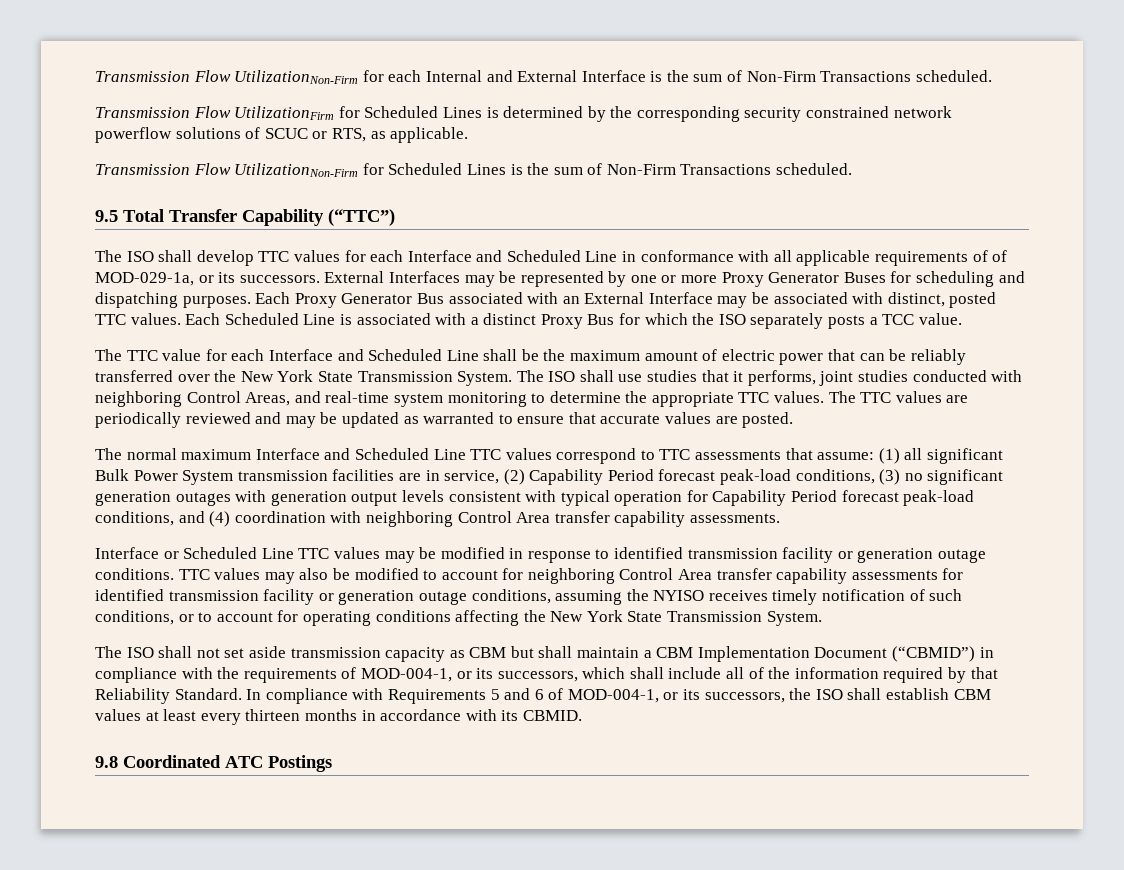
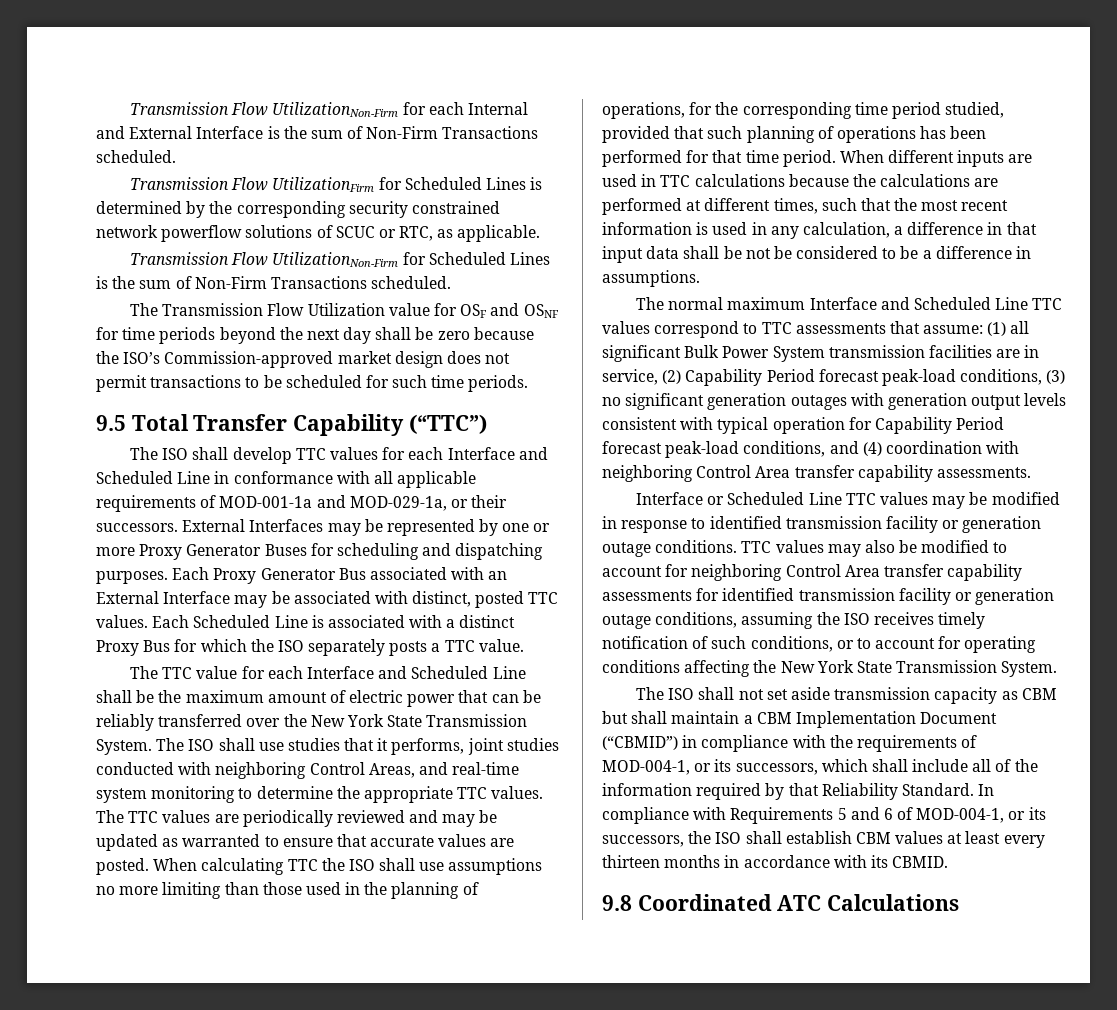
- Transmission Flow UtilizationFirm for Scheduled Lines is determined by the corresponding security constrained network powerflow solutions of SCUC or RTS, as applicable.
+ Transmission Flow UtilizationFirm for Scheduled Lines is determined by the corresponding security constrained network powerflow solutions of SCUC or RTC, as applicable.
+ The Transmission Flow Utilization value for OSF and OSNF for time periods beyond the next day shall be zero because the ISO’s Commission-approved market design does not permit transactions to be scheduled for such time periods.
- The ISO shall develop TTC values for each Interface and Scheduled Line in conformance with all applicable requirements of of MOD-029-1a, or its successors.
+ The ISO shall develop TTC values for each Interface and Scheduled Line in conformance with all applicable requirements of MOD-001-1a and MOD-029-1a, or their successors.
- Each Scheduled Line is associated with a distinct Proxy Bus for which the ISO separately posts a TCC value.
+ Each Scheduled Line is associated with a distinct Proxy Bus for which the ISO separately posts a TTC value.
+ When calculating TTC the ISO shall use assumptions no more limiting than those used in the planning of operations, for the corresponding time period studied, provided that such planning of operations has been performed for that time period. When different inputs are used in TTC calculations because the calculations are performed at different times, such that the most recent information is used in any calculation, a difference in that input data shall be not be considered to be a difference in assumptions.
- TTC values may also be modified to account for neighboring Control Area transfer capability assessments for identified transmission facility or generation outage conditions, assuming the NYISO receives timely notification of such conditions, or to account for operating conditions affecting the New York State Transmission System.
+ TTC values may also be modified to account for neighboring Control Area transfer capability assessments for identified transmission facility or generation outage conditions, assuming the ISO receives timely notification of such conditions, or to account for operating conditions affecting the New York State Transmission System.
- 9.8 Coordinated ATC Postings
+ 9.8 Coordinated ATC Calculations

